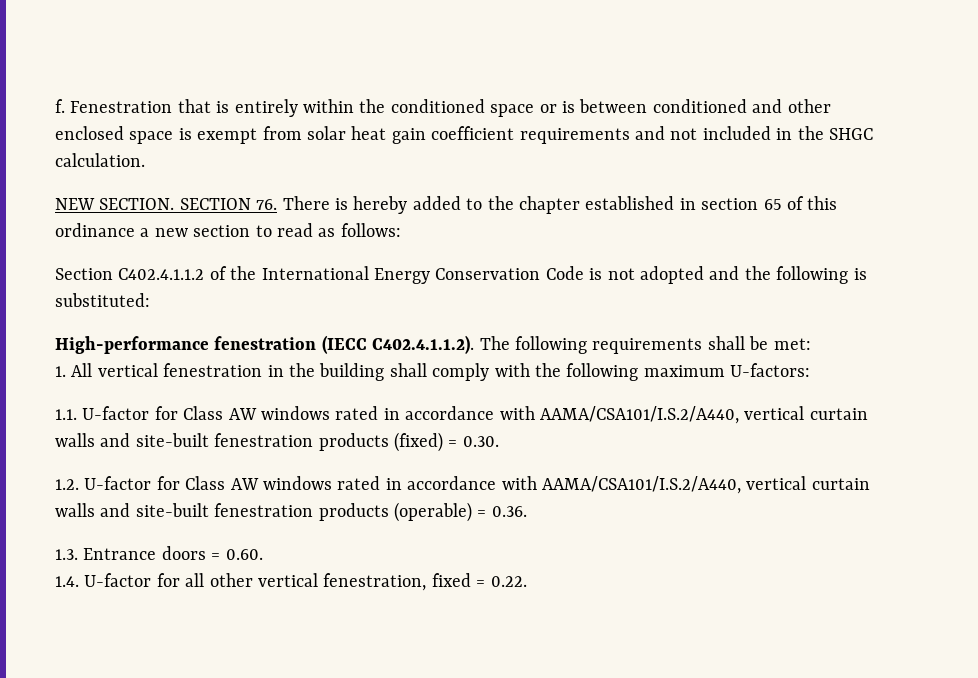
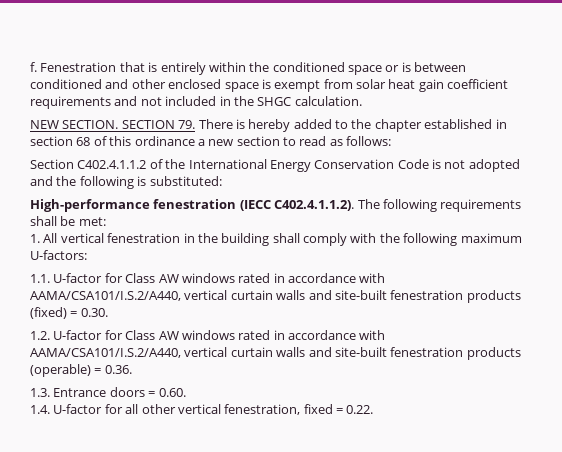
- SECTION 76. There is hereby added to the chapter established in section 65 of this ordinance a new section to read as follows:
+ SECTION 79. There is hereby added to the chapter established in section 68 of this ordinance a new section to read as follows:

